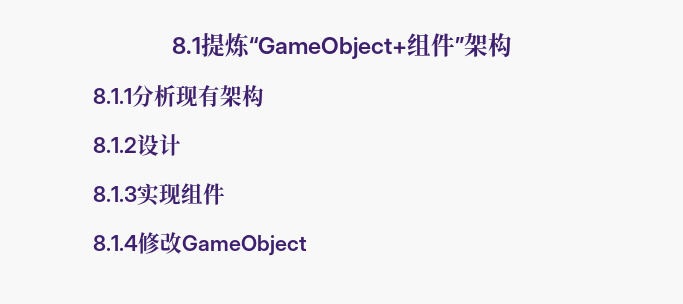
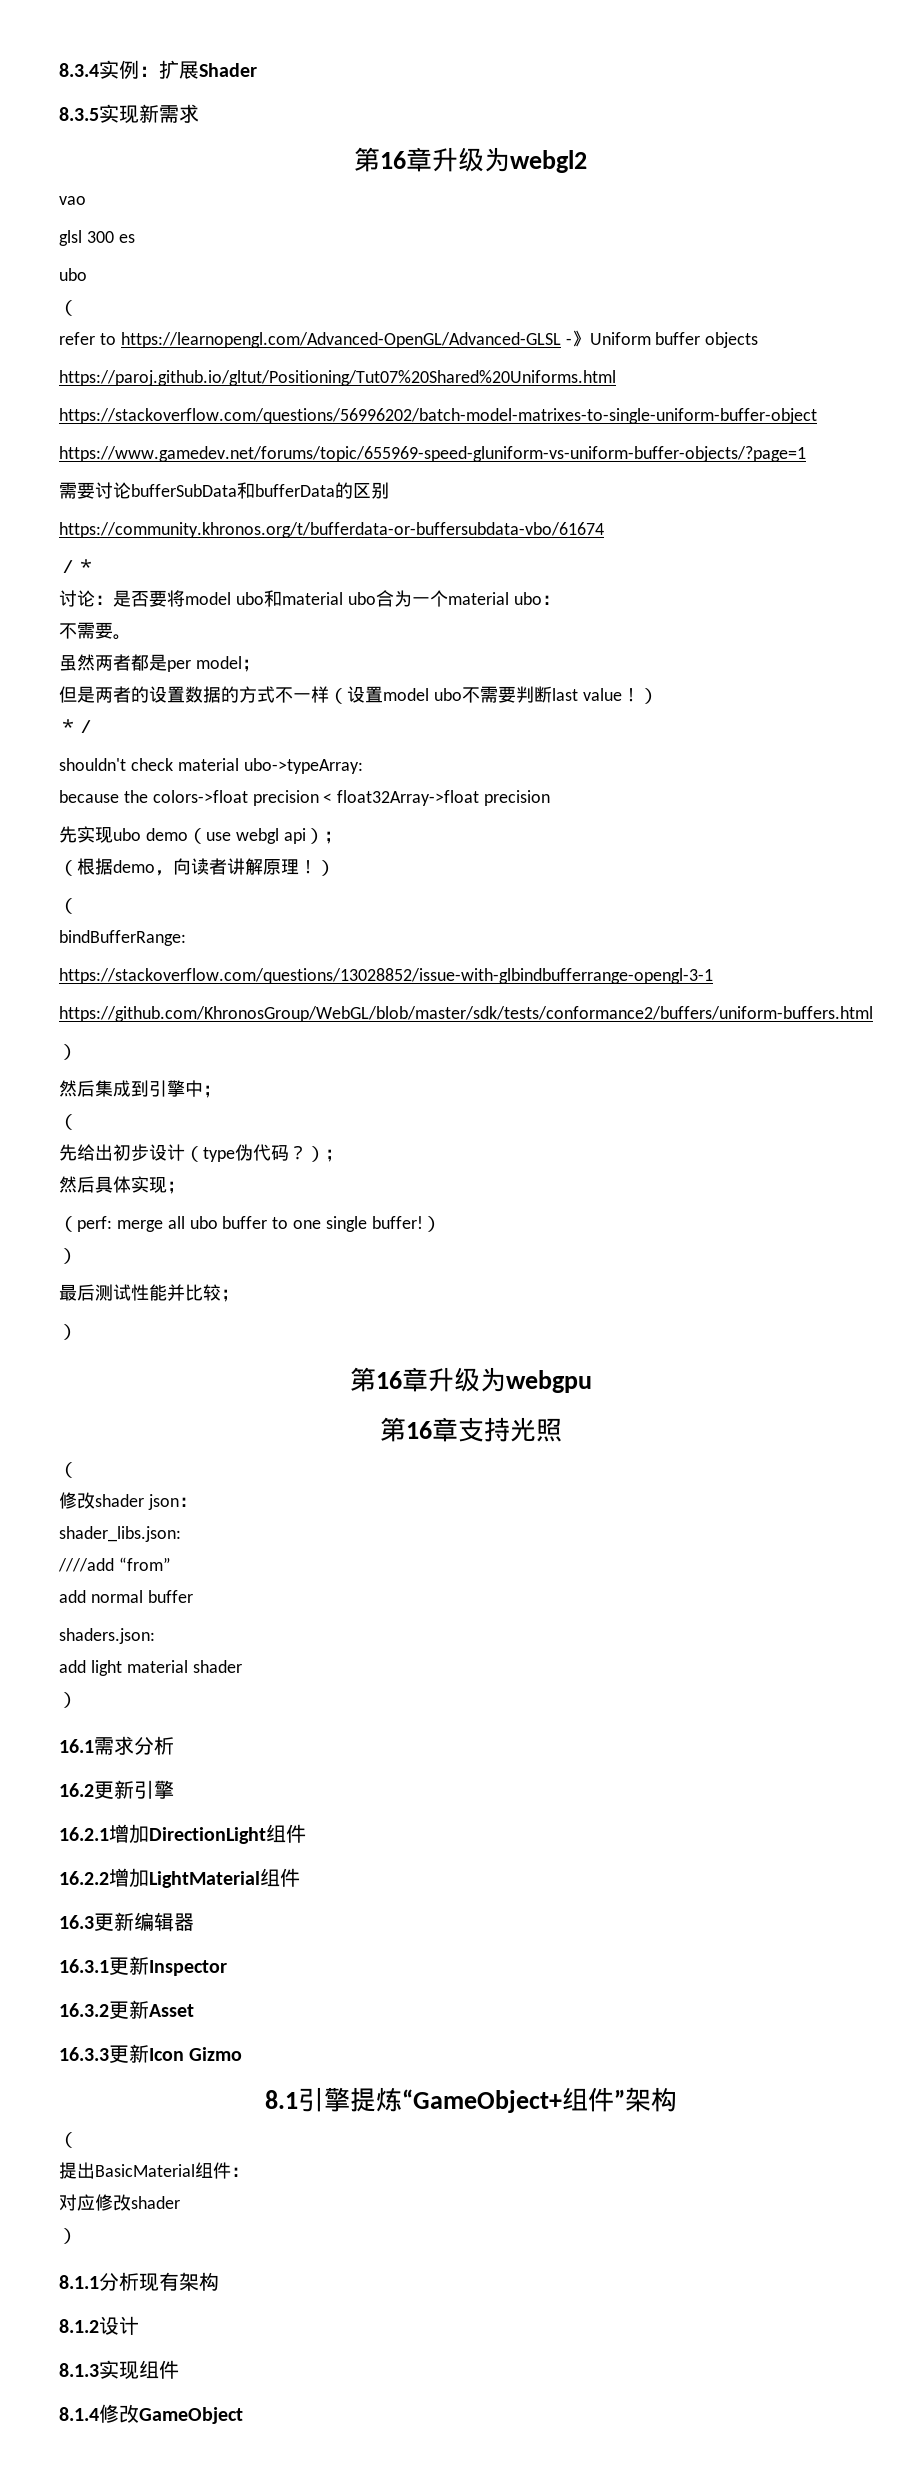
- 8.1提炼“GameObject+组件”架构
+ 8.3.4实例：扩展Shader
+ 8.3.5实现新需求
+ 第16章升级为webgl2
+ vao
+ glsl 300 es
+ ubo
+ （
+ refer to https://learnopengl.com/Advanced-OpenGL/Advanced-GLSL -》Uniform buffer objects
+ https://paroj.github.io/gltut/Positioning/Tut07%20Shared%20Uniforms.html
+ https://stackoverflow.com/questions/56996202/batch-model-matrixes-to-single-uniform-buffer-object
+ https://www.gamedev.net/forums/topic/655969-speed-gluniform-vs-uniform-buffer-objects/?page=1
+ 需要讨论bufferSubData和bufferData的区别
+ https://community.khronos.org/t/bufferdata-or-buffersubdata-vbo/61674
+ ／＊
+ 讨论：是否要将model ubo和material ubo合为一个material ubo：
+ 不需要。
+ 虽然两者都是per model；
+ 但是两者的设置数据的方式不一样（设置model ubo不需要判断last value！）
+ ＊／
+ shouldn't check material ubo->typeArray:
+ because the colors->float precision < float32Array->float precision
+ 先实现ubo demo（use webgl api）；
+ （根据demo，向读者讲解原理！）
+ （
+ bindBufferRange:
+ https://stackoverflow.com/questions/13028852/issue-with-glbindbufferrange-opengl-3-1
+ https://github.com/KhronosGroup/WebGL/blob/master/sdk/tests/conformance2/buffers/uniform-buffers.html
+ ）
+ 然后集成到引擎中；
+ （
+ 先给出初步设计（type伪代码？）；
+ 然后具体实现；
+ （perf: merge all ubo buffer to one single buffer!）
+ ）
+ 最后测试性能并比较；
+ ）
+ 第16章升级为webgpu
+ 第16章支持光照
+ （
+ 修改shader json：
+ shader_libs.json:
+ ////add “from”
+ add normal buffer
+ shaders.json:
+ add light material shader
+ ）
+ 16.1需求分析
+ 16.2更新引擎
+ 16.2.1增加DirectionLight组件
+ 16.2.2增加LightMaterial组件
+ 16.3更新编辑器
+ 16.3.1更新Inspector
+ 16.3.2更新Asset
+ 16.3.3更新Icon Gizmo
+ 8.1引擎提炼“GameObject+组件”架构
+ （
+ 提出BasicMaterial组件：
+ 对应修改shader
+ ）

